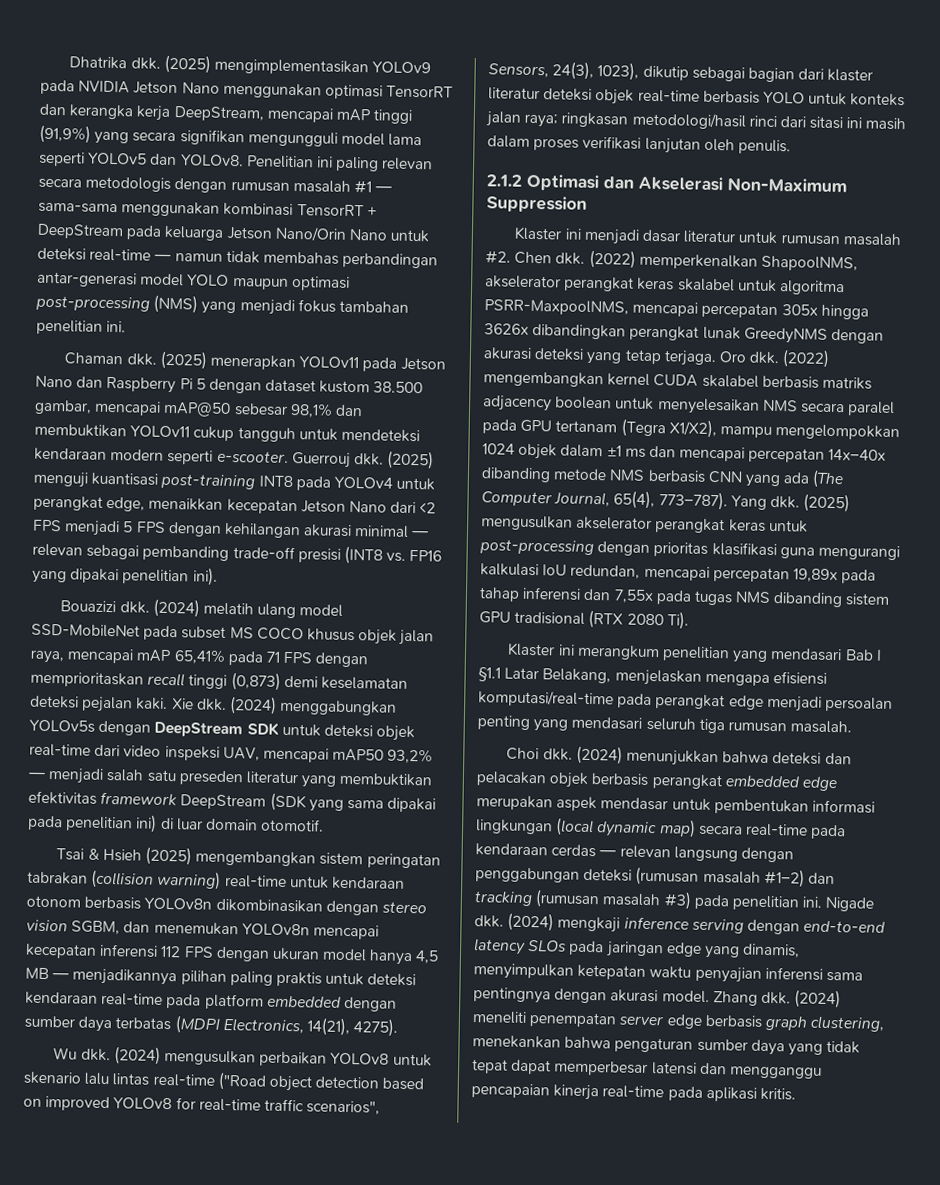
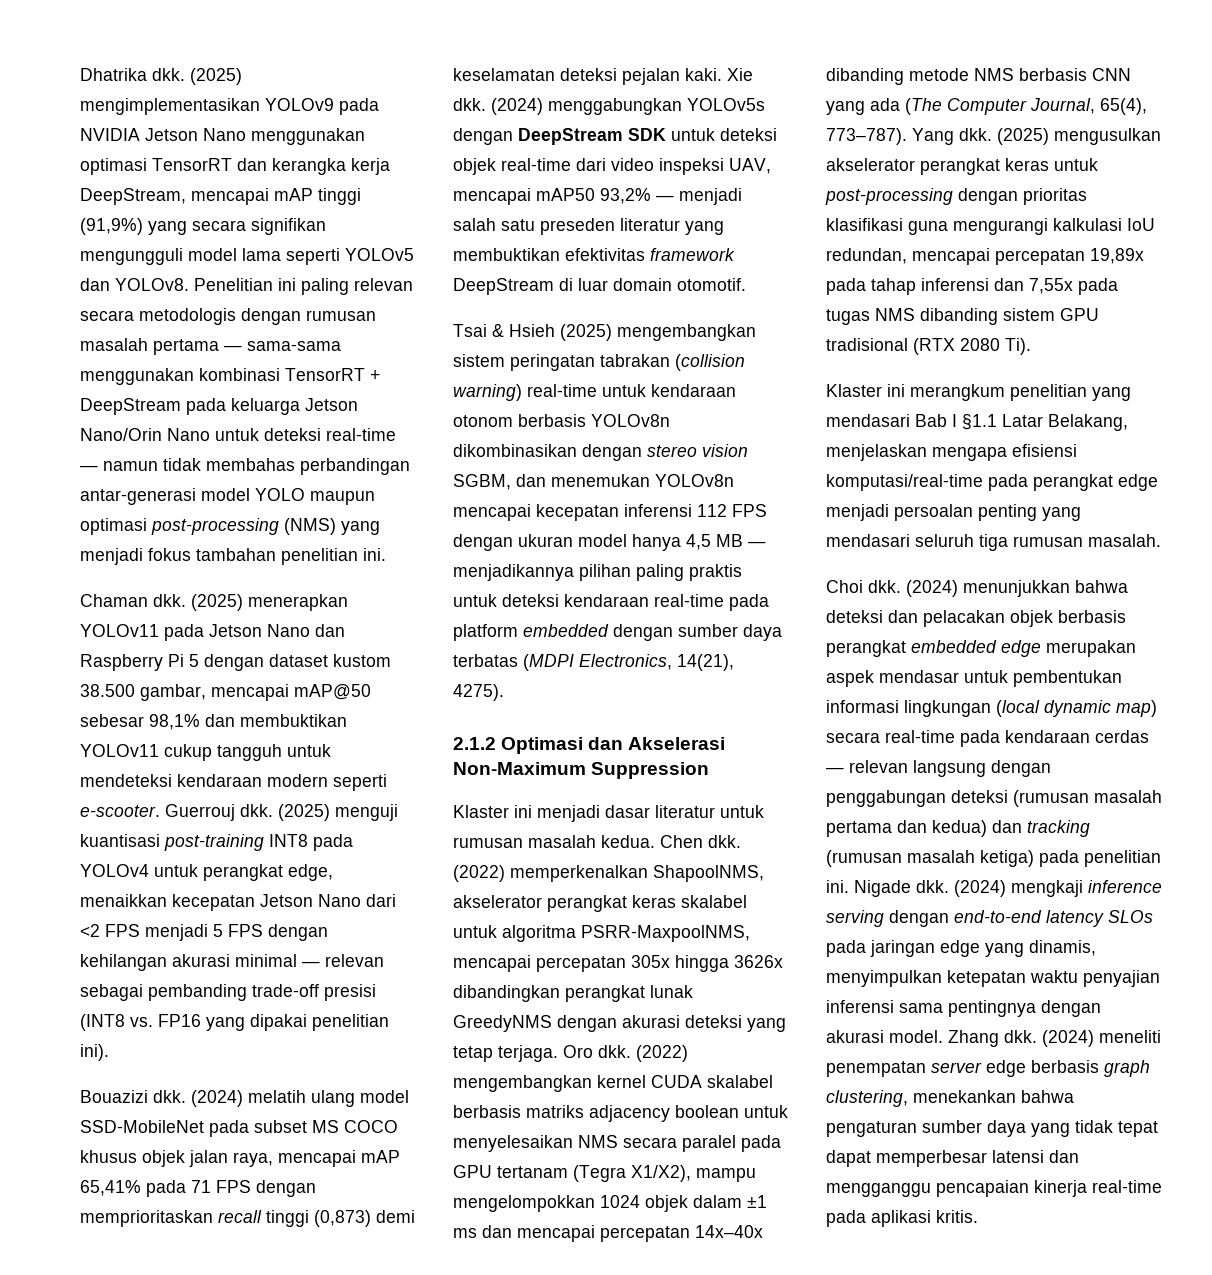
- Penelitian ini paling relevan secara metodologis dengan rumusan masalah #1 — sama-sama menggunakan kombinasi TensorRT + DeepStream pada keluarga Jetson Nano/Orin Nano untuk deteksi real-time — namun tidak membahas perbandingan antar-generasi model YOLO maupun optimasi post-processing (NMS) yang menjadi fokus tambahan penelitian ini.
+ Penelitian ini paling relevan secara metodologis dengan rumusan masalah pertama — sama-sama menggunakan kombinasi TensorRT + DeepStream pada keluarga Jetson Nano/Orin Nano untuk deteksi real-time — namun tidak membahas perbandingan antar-generasi model YOLO maupun optimasi post-processing (NMS) yang menjadi fokus tambahan penelitian ini.
- (2024) menggabungkan YOLOv5s dengan DeepStream SDK untuk deteksi objek real-time dari video inspeksi UAV, mencapai mAP50 93,2% — menjadi salah satu preseden literatur yang membuktikan efektivitas framework DeepStream (SDK yang sama dipakai pada penelitian ini) di luar domain otomotif.
+ (2024) menggabungkan YOLOv5s dengan DeepStream SDK untuk deteksi objek real-time dari video inspeksi UAV, mencapai mAP50 93,2% — menjadi salah satu preseden literatur yang membuktikan efektivitas framework DeepStream di luar domain otomotif.
- Wu dkk. (2024) mengusulkan perbaikan YOLOv8 untuk skenario lalu lintas real-time ("Road object detection based on improved YOLOv8 for real-time traffic scenarios", Sensors, 24(3), 1023), dikutip sebagai bagian dari klaster literatur deteksi objek real-time berbasis YOLO untuk konteks jalan raya; ringkasan metodologi/hasil rinci dari sitasi ini masih dalam proses verifikasi lanjutan oleh penulis.
- Klaster ini menjadi dasar literatur untuk rumusan masalah #2.
+ Klaster ini menjadi dasar literatur untuk rumusan masalah kedua.
- (2024) menunjukkan bahwa deteksi dan pelacakan objek berbasis perangkat embedded edge merupakan aspek mendasar untuk pembentukan informasi lingkungan (local dynamic map) secara real-time pada kendaraan cerdas — relevan langsung dengan penggabungan deteksi (rumusan masalah #1–2) dan tracking (rumusan masalah #3) pada penelitian ini.
+ (2024) menunjukkan bahwa deteksi dan pelacakan objek berbasis perangkat embedded edge merupakan aspek mendasar untuk pembentukan informasi lingkungan (local dynamic map) secara real-time pada kendaraan cerdas — relevan langsung dengan penggabungan deteksi (rumusan masalah pertama dan kedua) dan tracking (rumusan masalah ketiga) pada penelitian ini.

